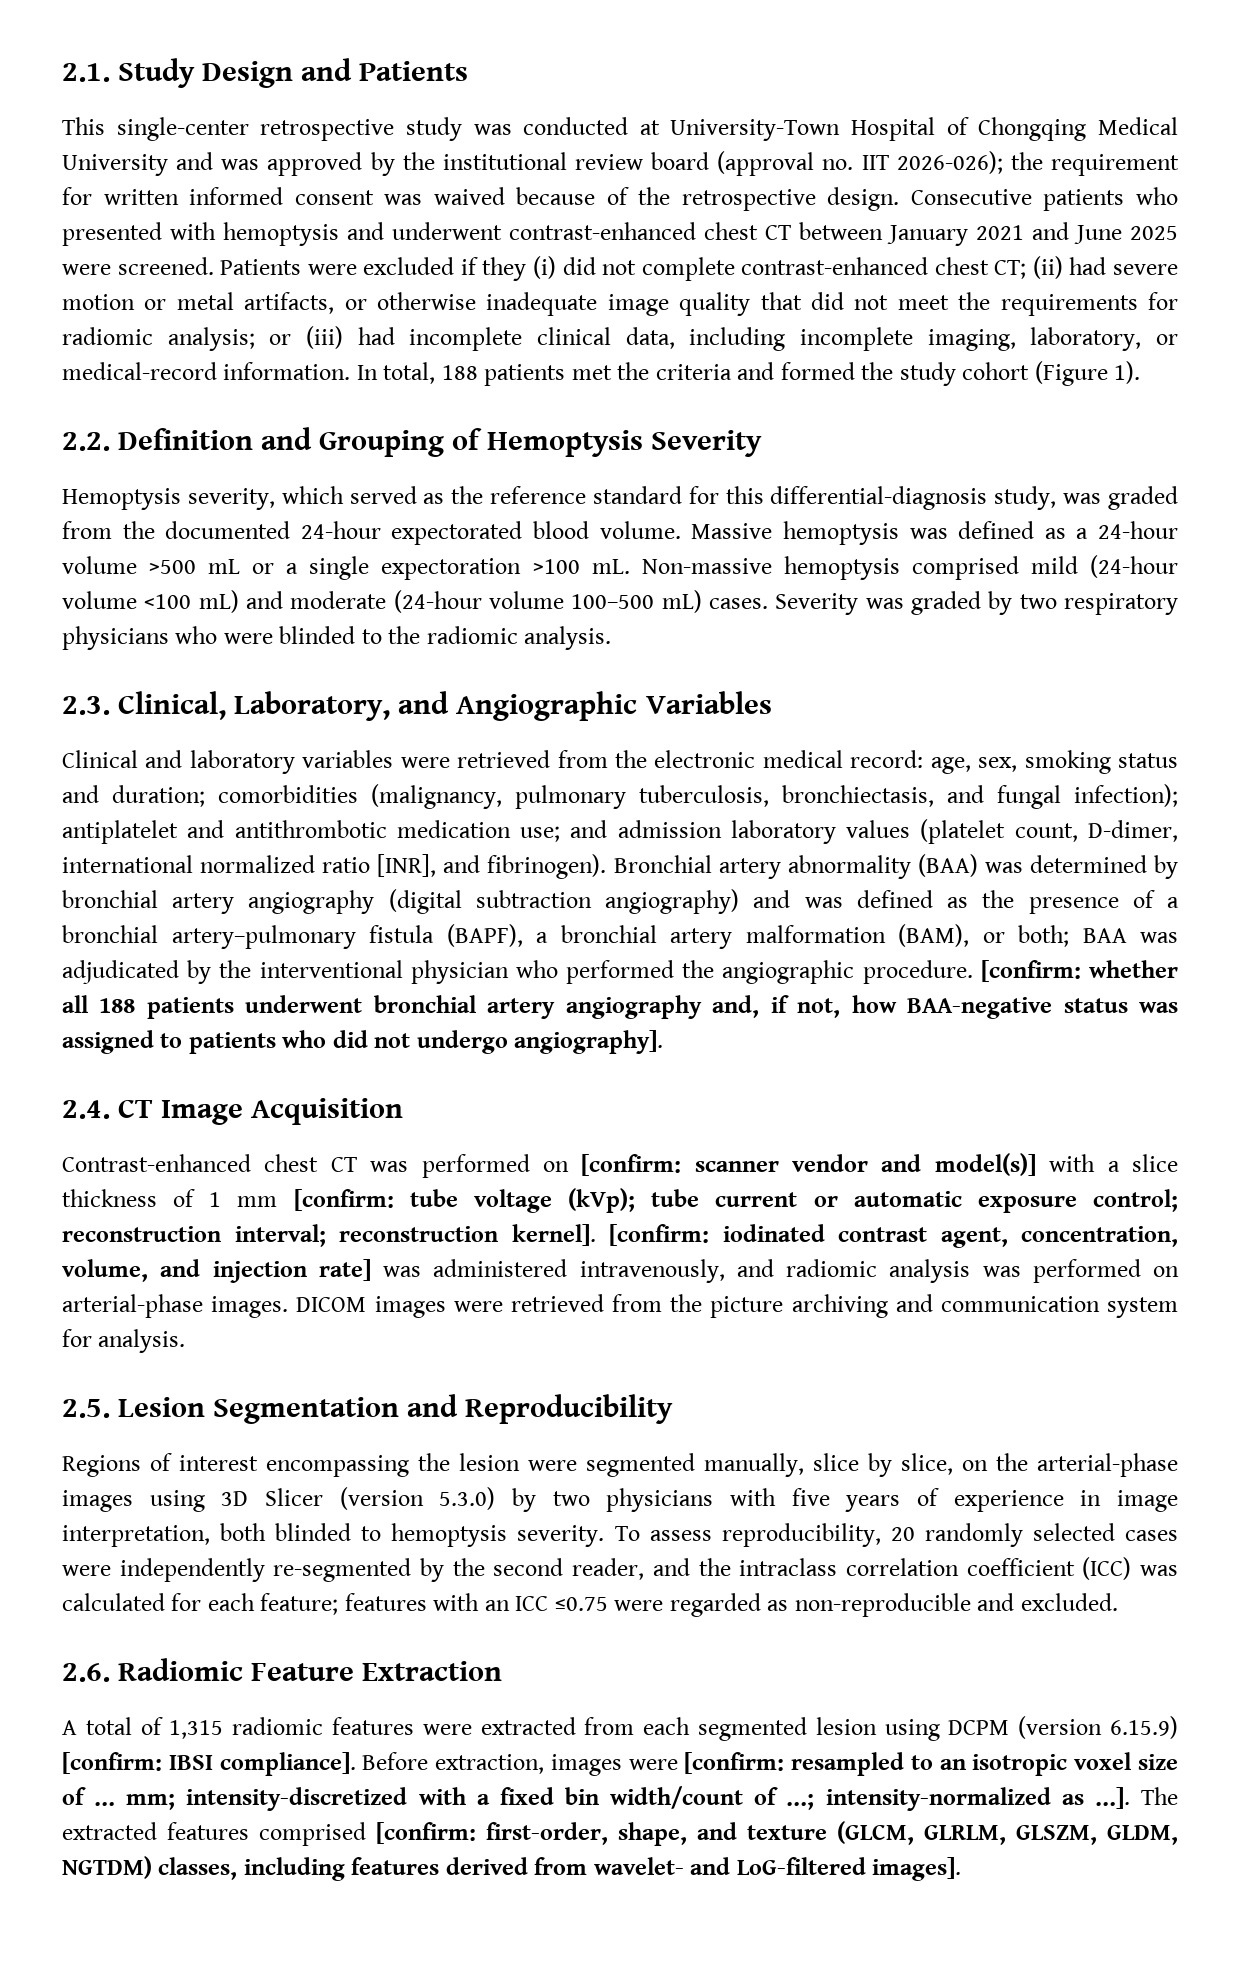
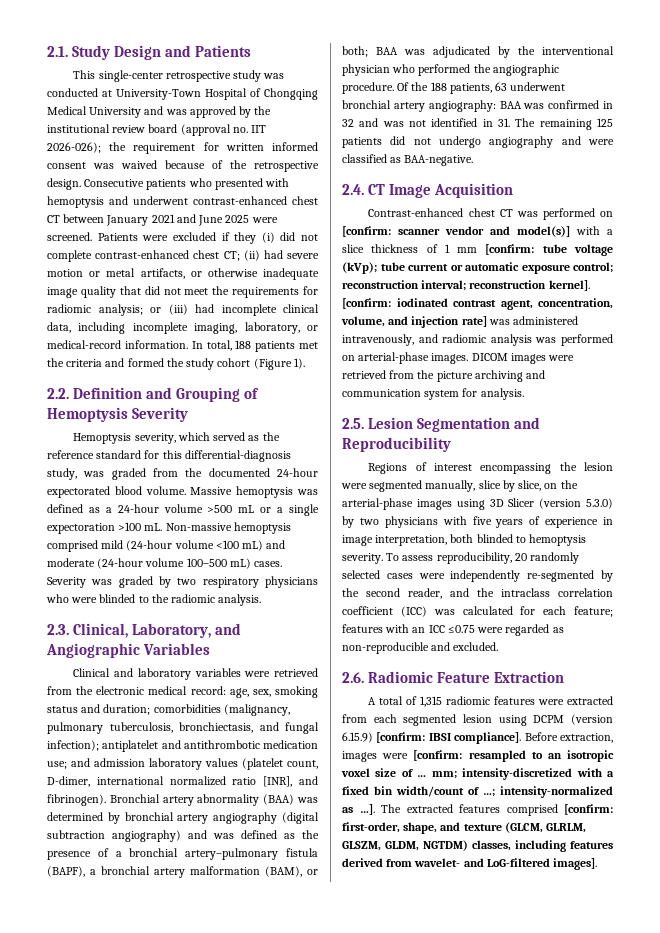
- [confirm: whether all 188 patients underwent bronchial artery angiography and, if not, how BAA-negative status was assigned to patients who did not undergo angiography].
+ Of the 188 patients, 63 underwent bronchial artery angiography: BAA was confirmed in 32 and was not identified in 31. The remaining 125 patients did not undergo angiography and were classified as BAA-negative.

